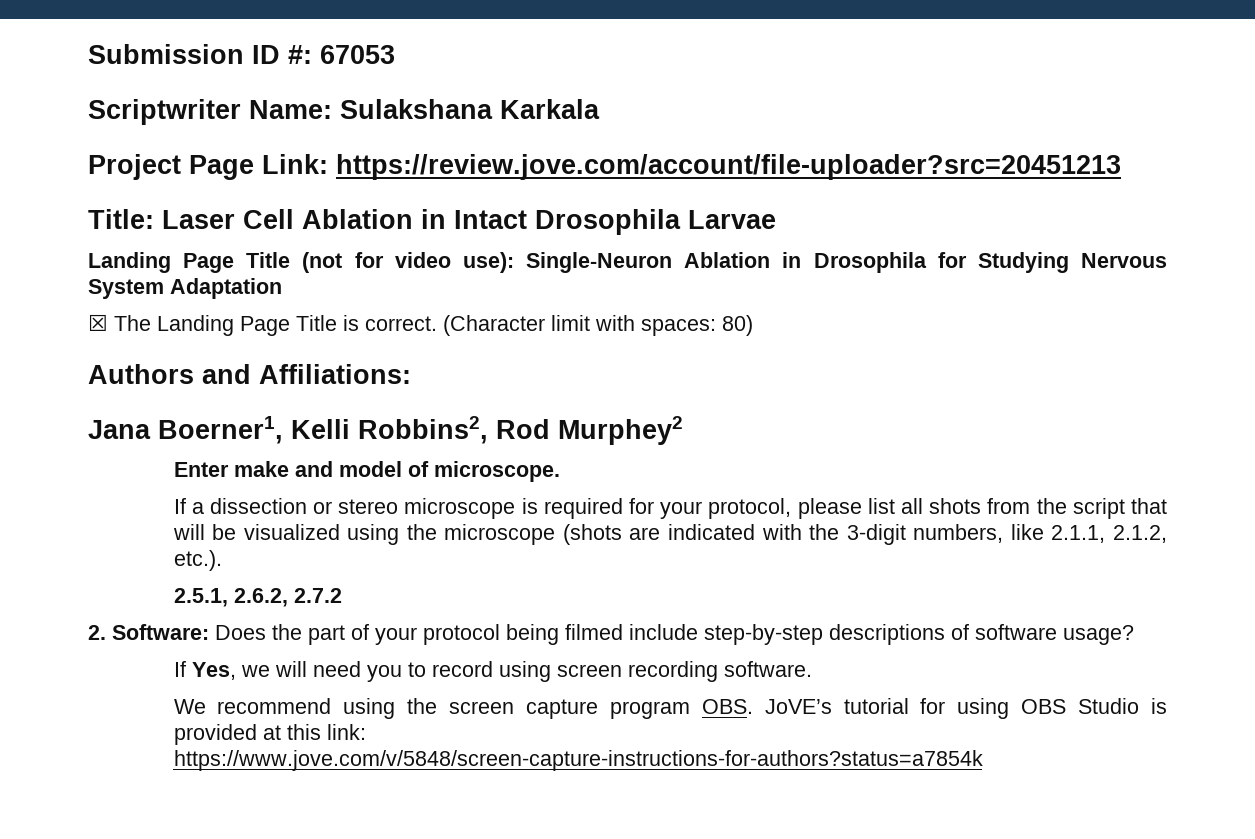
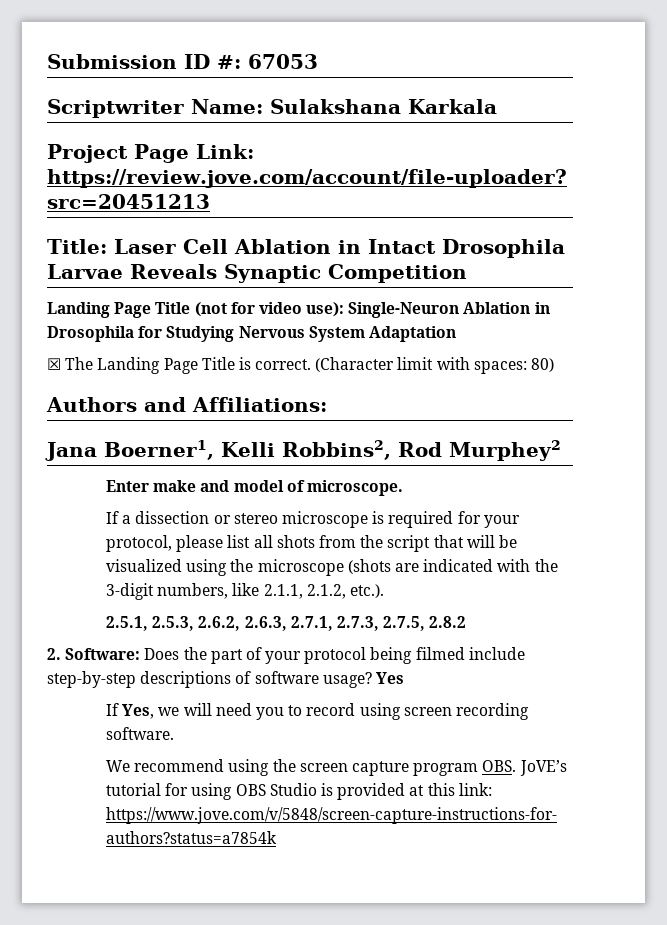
- Title: Laser Cell Ablation in Intact Drosophila Larvae
+ Title: Laser Cell Ablation in Intact Drosophila Larvae Reveals Synaptic Competition
- 2.5.1, 2.6.2, 2.7.2
+ 2.5.1, 2.5.3, 2.6.2, 2.6.3, 2.7.1, 2.7.3, 2.7.5, 2.8.2
+ Yes

